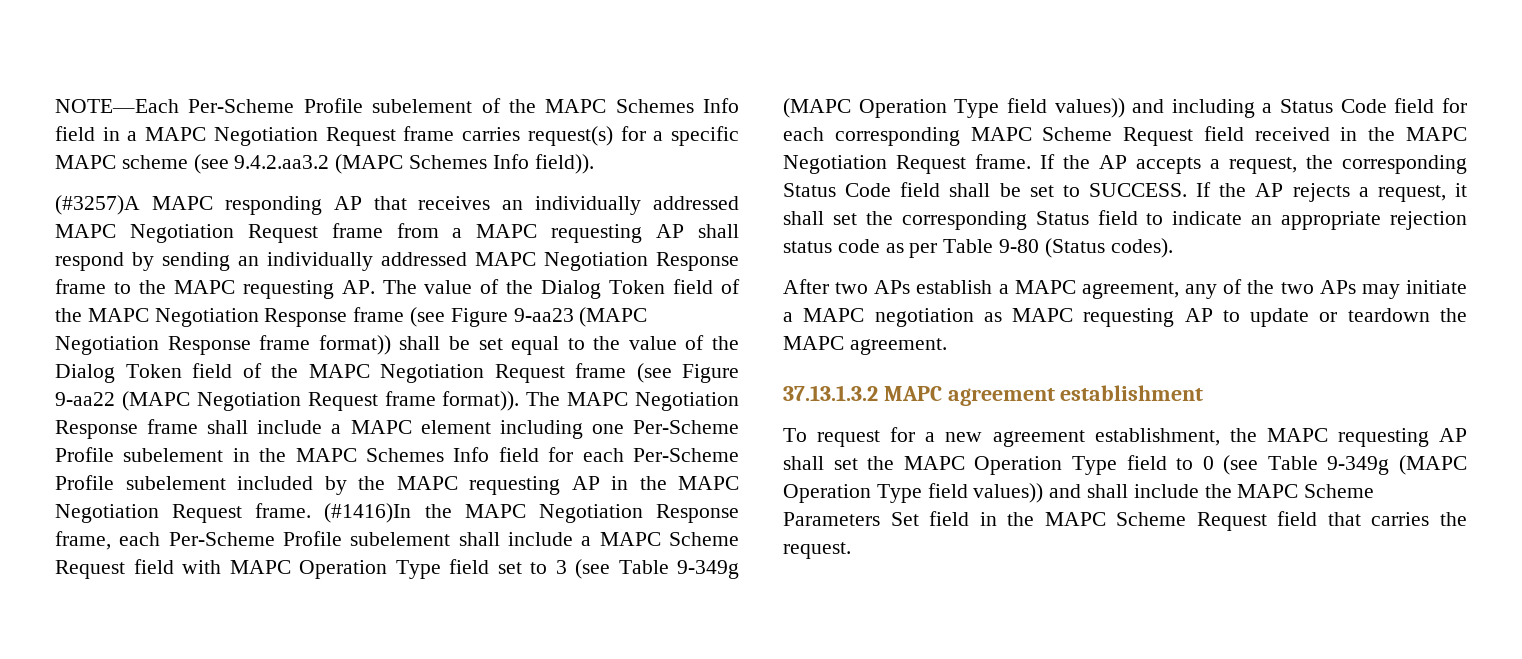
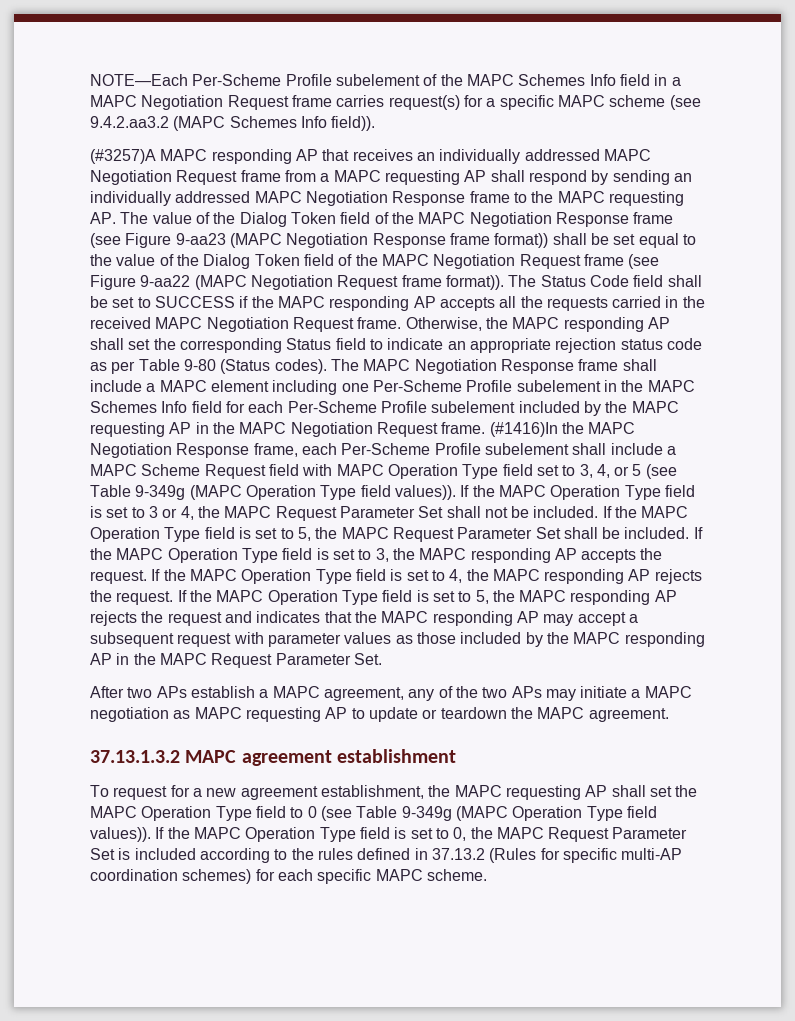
- The MAPC Negotiation Response frame shall include a MAPC element including one Per-Scheme Profile subelement in the MAPC Schemes Info field for each Per-Scheme Profile subelement included by the MAPC requesting AP in the MAPC Negotiation Request frame.
+ The Status Code field shall be set to SUCCESS if the MAPC responding AP accepts all the requests carried in the received MAPC Negotiation Request frame. Otherwise, the MAPC responding AP shall set the corresponding Status field to indicate an appropriate rejection status code as per Table 9-80 (Status codes). The MAPC Negotiation Response frame shall include a MAPC element including one Per-Scheme Profile subelement in the MAPC Schemes Info field for each Per-Scheme Profile subelement included by the MAPC requesting AP in the MAPC Negotiation Request frame.
- (#1416)In the MAPC Negotiation Response frame, each Per-Scheme Profile subelement shall include a MAPC Scheme Request field with MAPC Operation Type field set to 3 (see Table 9-349g (MAPC Operation Type field values)) and including a Status Code field for each corresponding MAPC Scheme Request field received in the MAPC Negotiation Request frame. If the AP accepts a request, the corresponding Status Code field shall be set to SUCCESS. If the AP rejects a request, it shall set the corresponding Status field to indicate an appropriate rejection status code as per Table 9-80 (Status codes).
+ (#1416)In the MAPC Negotiation Response frame, each Per-Scheme Profile subelement shall include a MAPC Scheme Request field with MAPC Operation Type field set to 3, 4, or 5 (see Table 9-349g (MAPC Operation Type field values)). If the MAPC Operation Type field is set to 3 or 4, the MAPC Request Parameter Set shall not be included. If the MAPC Operation Type field is set to 5, the MAPC Request Parameter Set shall be included. If the MAPC Operation Type field is set to 3, the MAPC responding AP accepts the request. If the MAPC Operation Type field is set to 4, the MAPC responding AP rejects the request. If the MAPC Operation Type field is set to 5, the MAPC responding AP rejects the request and indicates that the MAPC responding AP may accept a subsequent request with parameter values as those included by the MAPC responding AP in the MAPC Request Parameter Set.
- To request for a new agreement establishment, the MAPC requesting AP shall set the MAPC Operation Type field to 0 (see Table 9-349g (MAPC Operation Type field values)) and shall include the MAPC Scheme Parameters Set field in the MAPC Scheme Request field that carries the request.
+ To request for a new agreement establishment, the MAPC requesting AP shall set the MAPC Operation Type field to 0 (see Table 9-349g (MAPC Operation Type field values)). If the MAPC Operation Type field is set to 0, the MAPC Request Parameter Set is included according to the rules defined in 37.13.2 (Rules for specific multi-AP coordination schemes) for each specific MAPC scheme.

